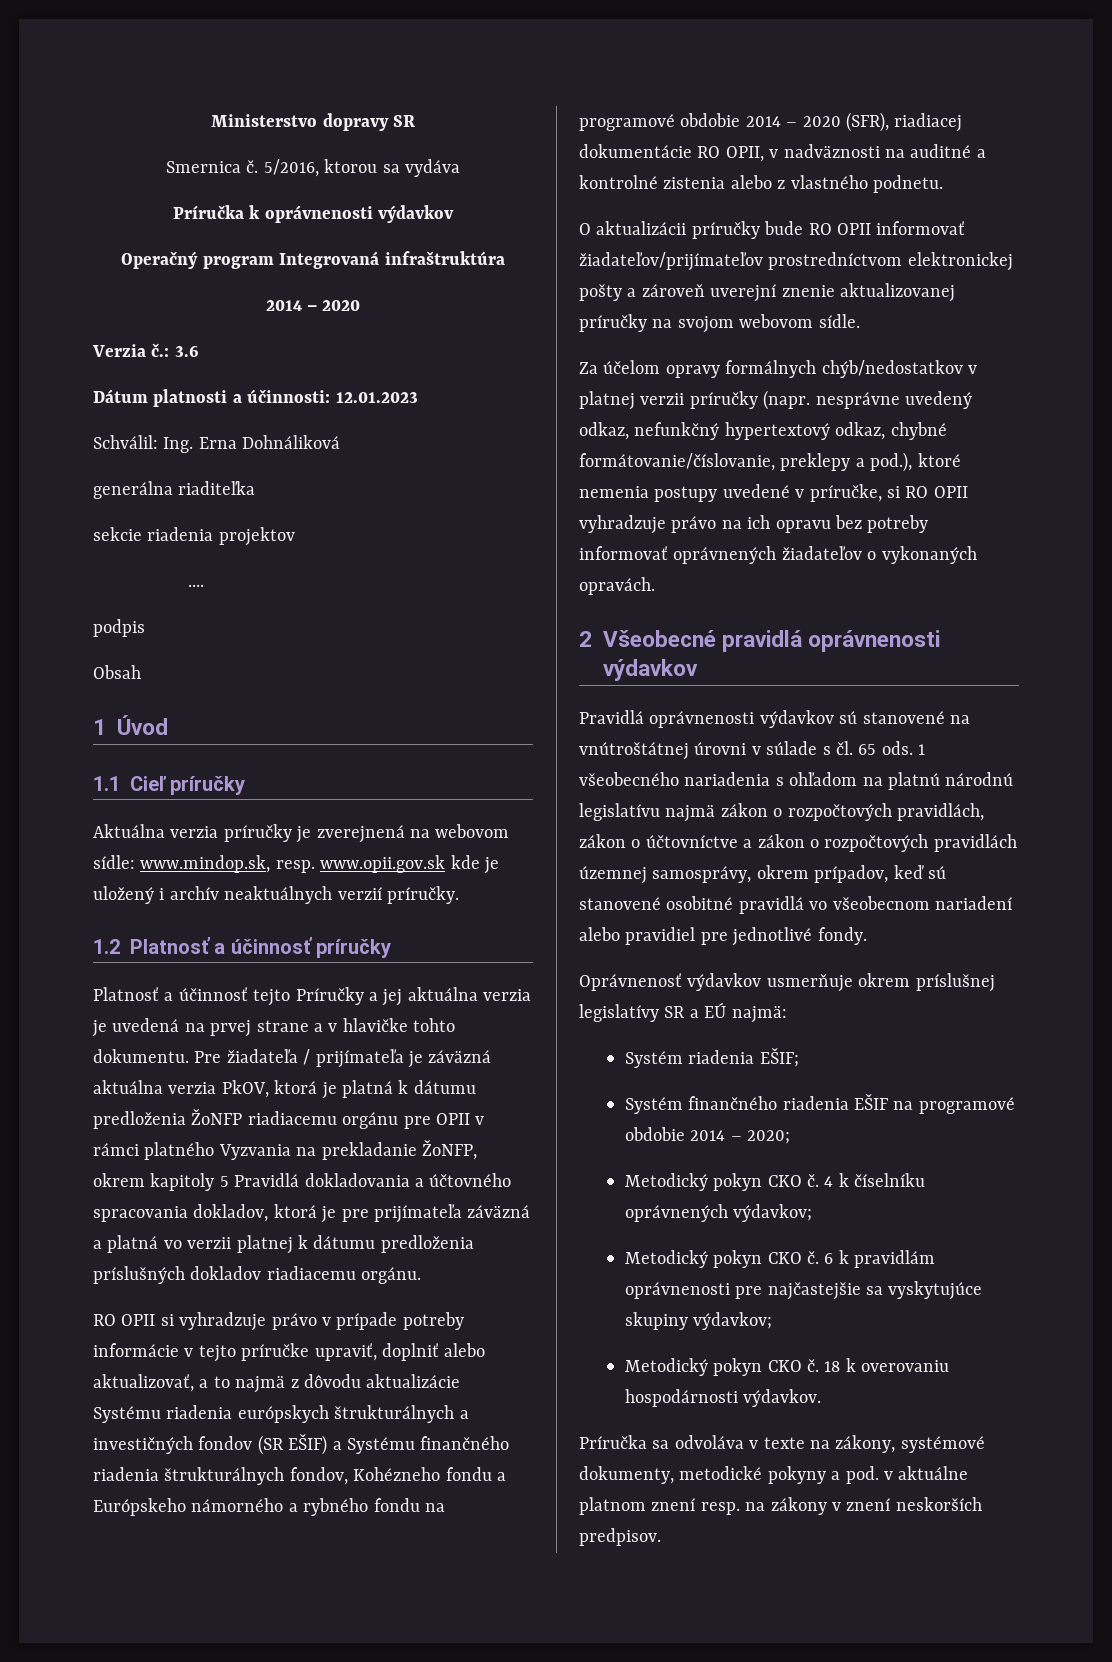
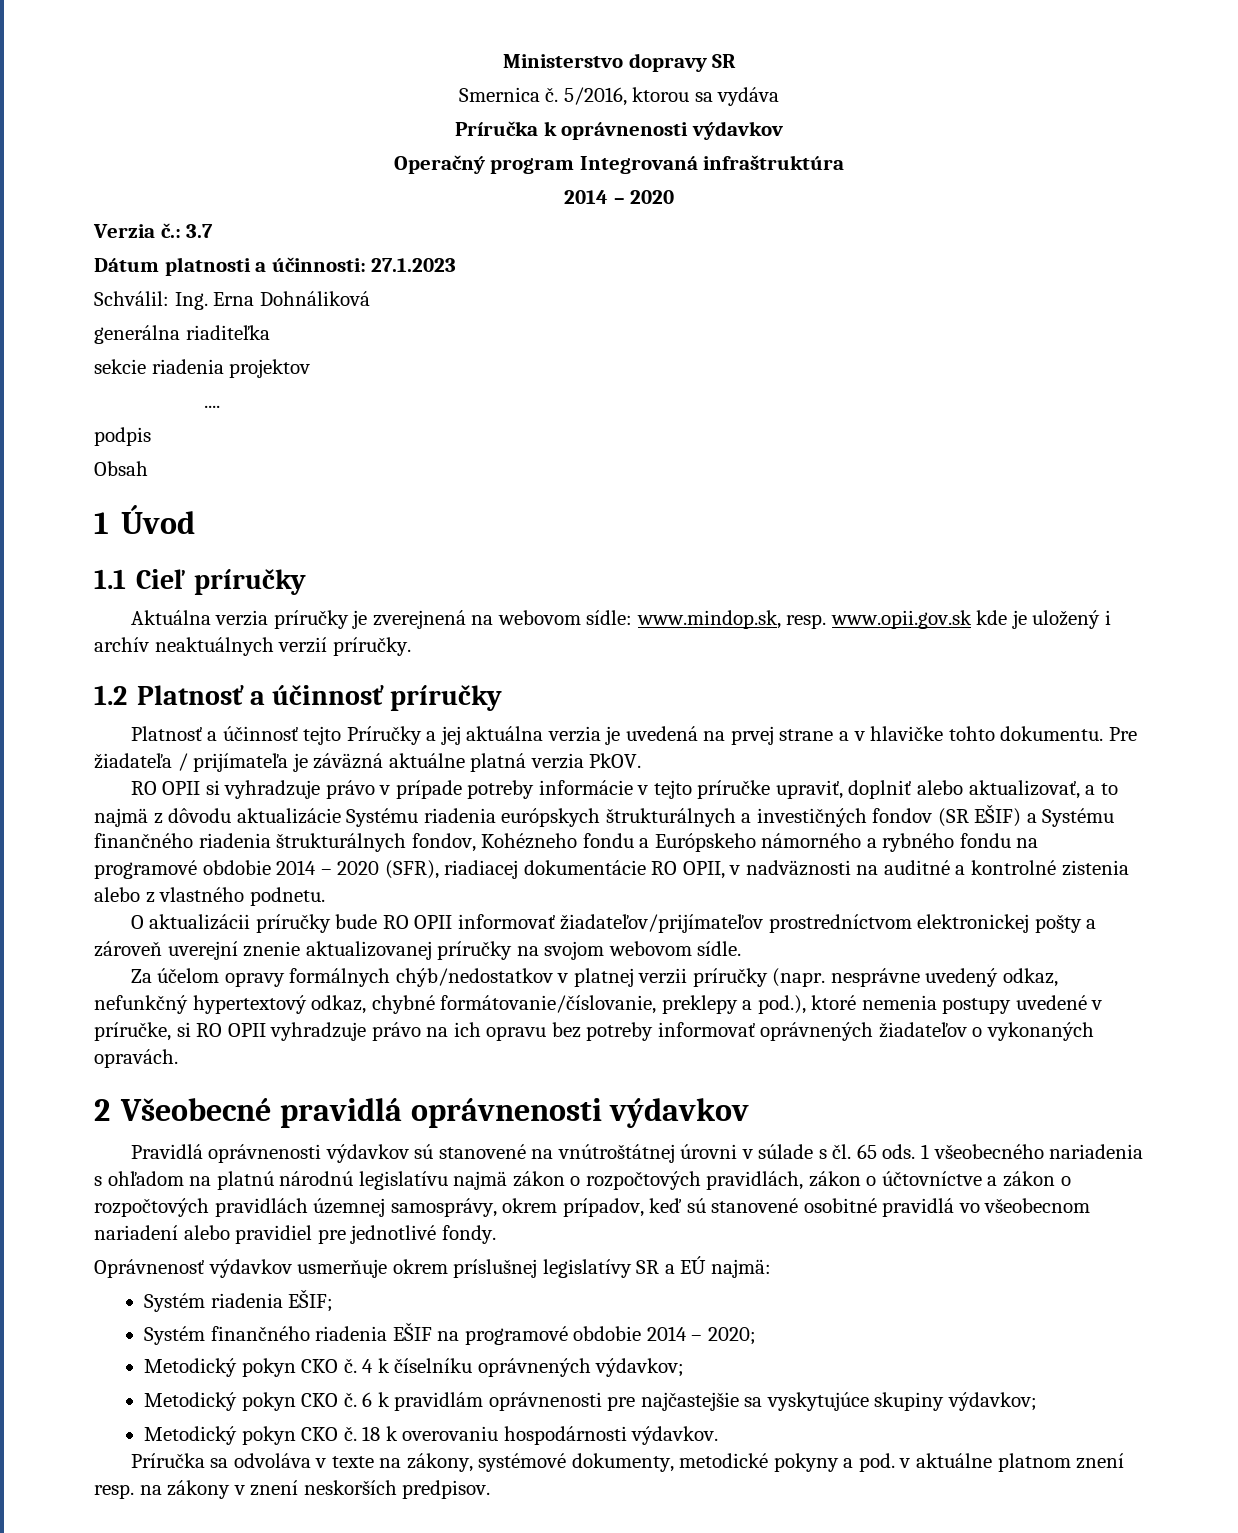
- Verzia č.: 3.6
+ Verzia č.: 3.7
- Dátum platnosti a účinnosti: 12.01.2023
+ Dátum platnosti a účinnosti: 27.1.2023
- Pre žiadateľa / prijímateľa je záväzná aktuálna verzia PkOV, ktorá je platná k dátumu predloženia ŽoNFP riadiacemu orgánu pre OPII v rámci platného Vyzvania na prekladanie ŽoNFP, okrem kapitoly 5 Pravidlá dokladovania a účtovného spracovania dokladov, ktorá je pre prijímateľa záväzná a platná vo verzii platnej k dátumu predloženia príslušných dokladov riadiacemu orgánu.
+ Pre žiadateľa / prijímateľa je záväzná aktuálne platná verzia PkOV.

